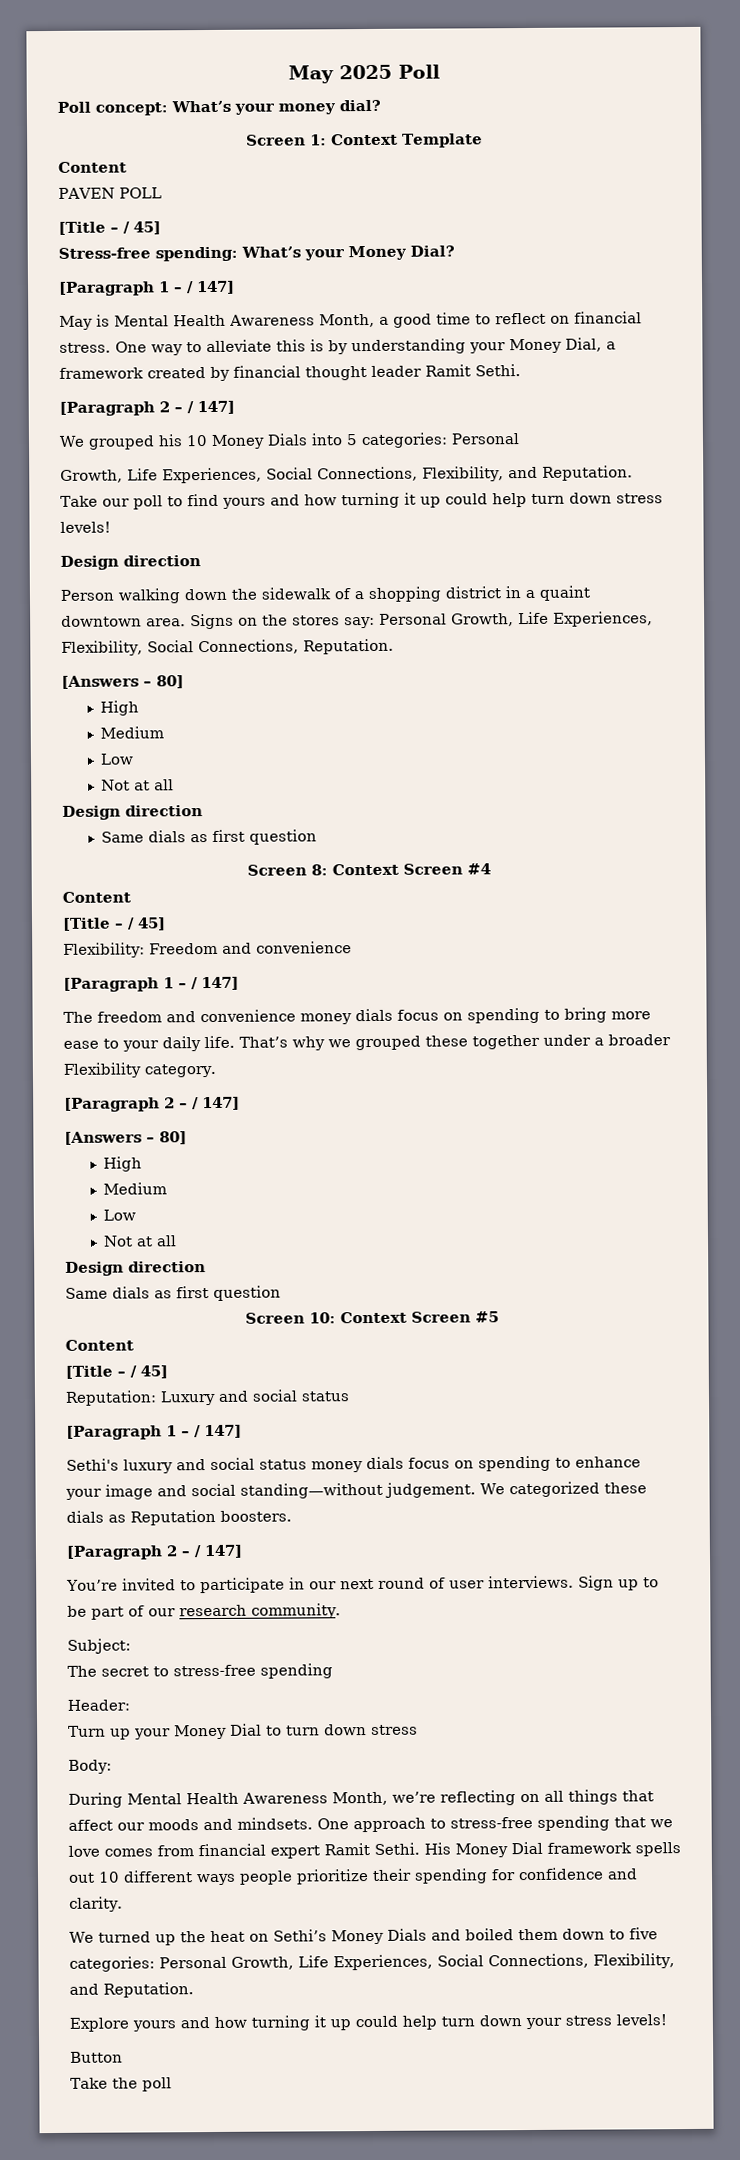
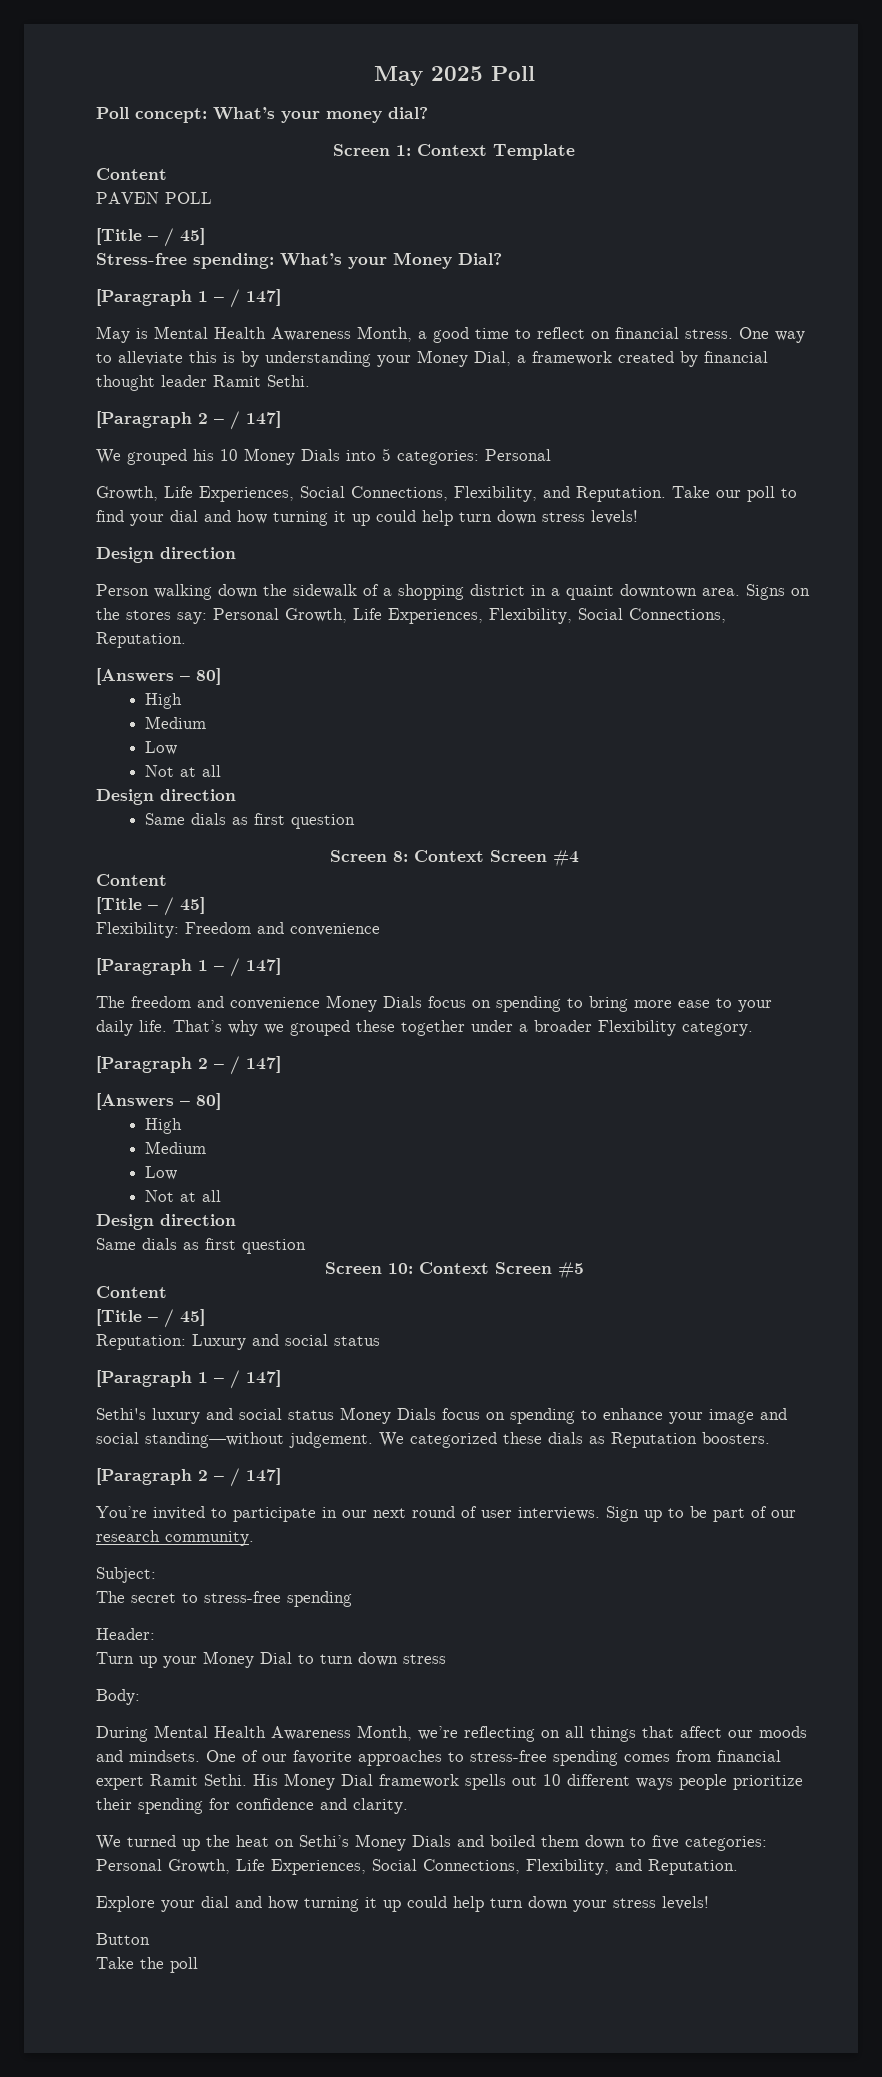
- Take our poll to find yours and how turning it up could help turn down stress levels!
+ Take our poll to find your dial and how turning it up could help turn down stress levels!
- The freedom and convenience money dials focus on spending to bring more ease to your daily life.
+ The freedom and convenience Money Dials focus on spending to bring more ease to your daily life.
- Sethi's luxury and social status money dials focus on spending to enhance your image and social standing—without judgement.
+ Sethi's luxury and social status Money Dials focus on spending to enhance your image and social standing—without judgement.
- One approach to stress-free spending that we love comes from financial expert Ramit Sethi.
+ One of our favorite approaches to stress-free spending comes from financial expert Ramit Sethi.
- Explore yours and how turning it up could help turn down your stress levels!
+ Explore your dial and how turning it up could help turn down your stress levels!

